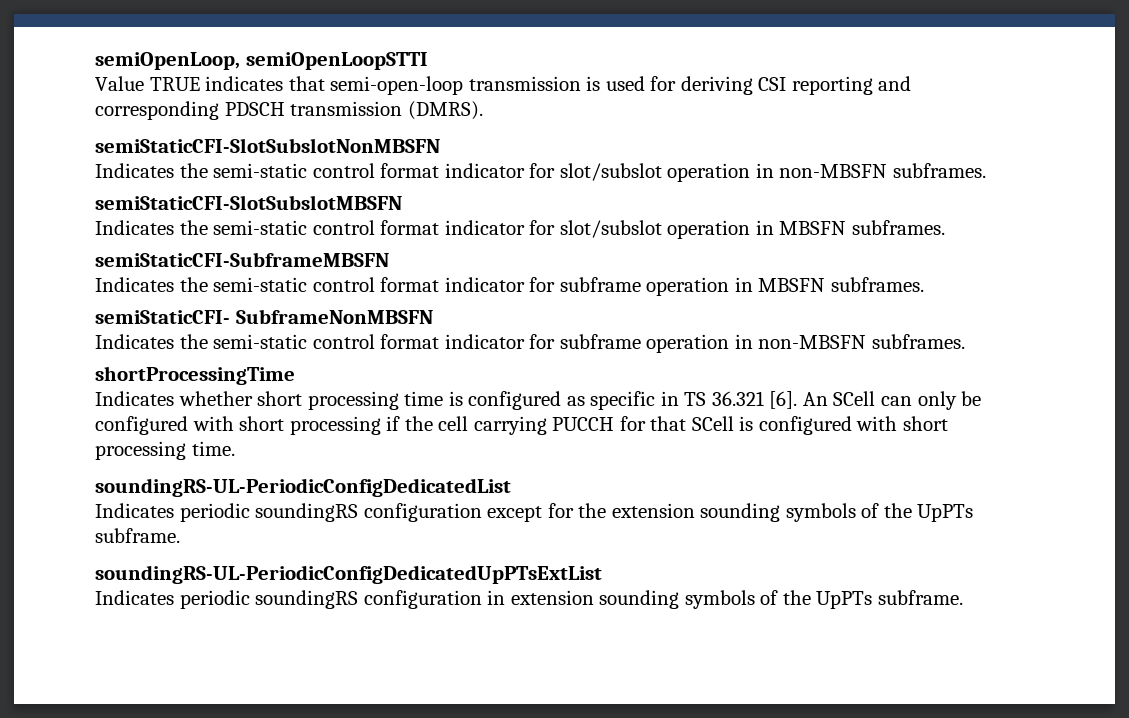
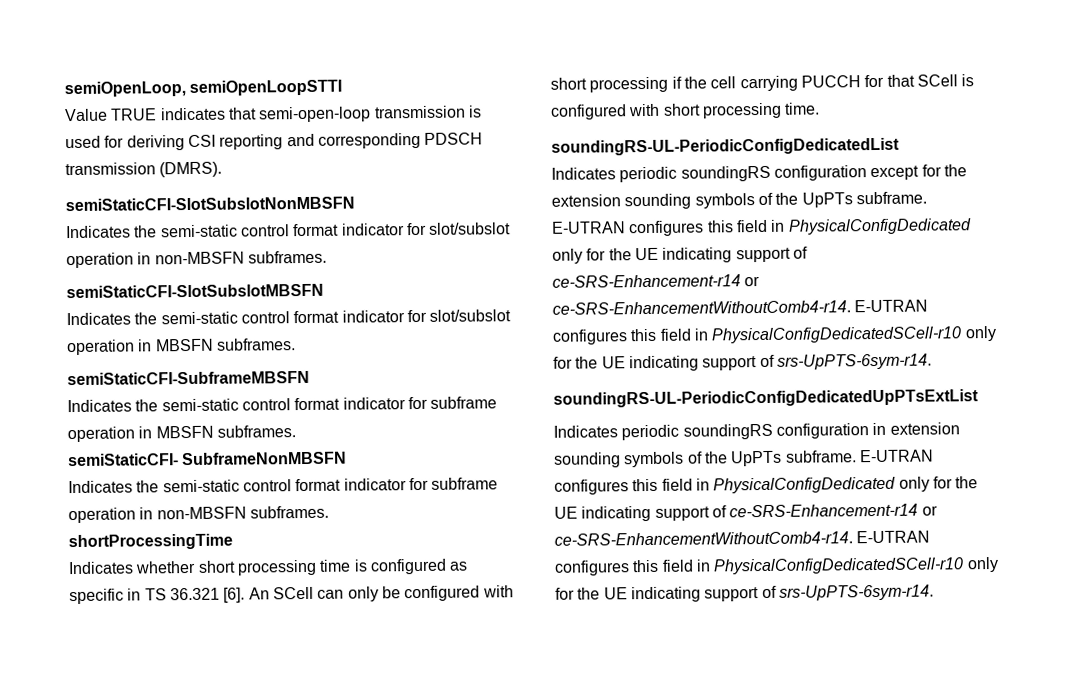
- Indicates periodic soundingRS configuration except for the extension sounding symbols of the UpPTs subframe.
+ Indicates periodic soundingRS configuration except for the extension sounding symbols of the UpPTs subframe. E-UTRAN configures this field in PhysicalConfigDedicated only for the UE indicating support of ce-SRS-Enhancement-r14 or ce-SRS-EnhancementWithoutComb4-r14. E-UTRAN configures this field in PhysicalConfigDedicatedSCell-r10 only for the UE indicating support of srs-UpPTS-6sym-r14.
- Indicates periodic soundingRS configuration in extension sounding symbols of the UpPTs subframe.
+ Indicates periodic soundingRS configuration in extension sounding symbols of the UpPTs subframe. E-UTRAN configures this field in PhysicalConfigDedicated only for the UE indicating support of ce-SRS-Enhancement-r14 or ce-SRS-EnhancementWithoutComb4-r14. E-UTRAN configures this field in PhysicalConfigDedicatedSCell-r10 only for the UE indicating support of srs-UpPTS-6sym-r14.

